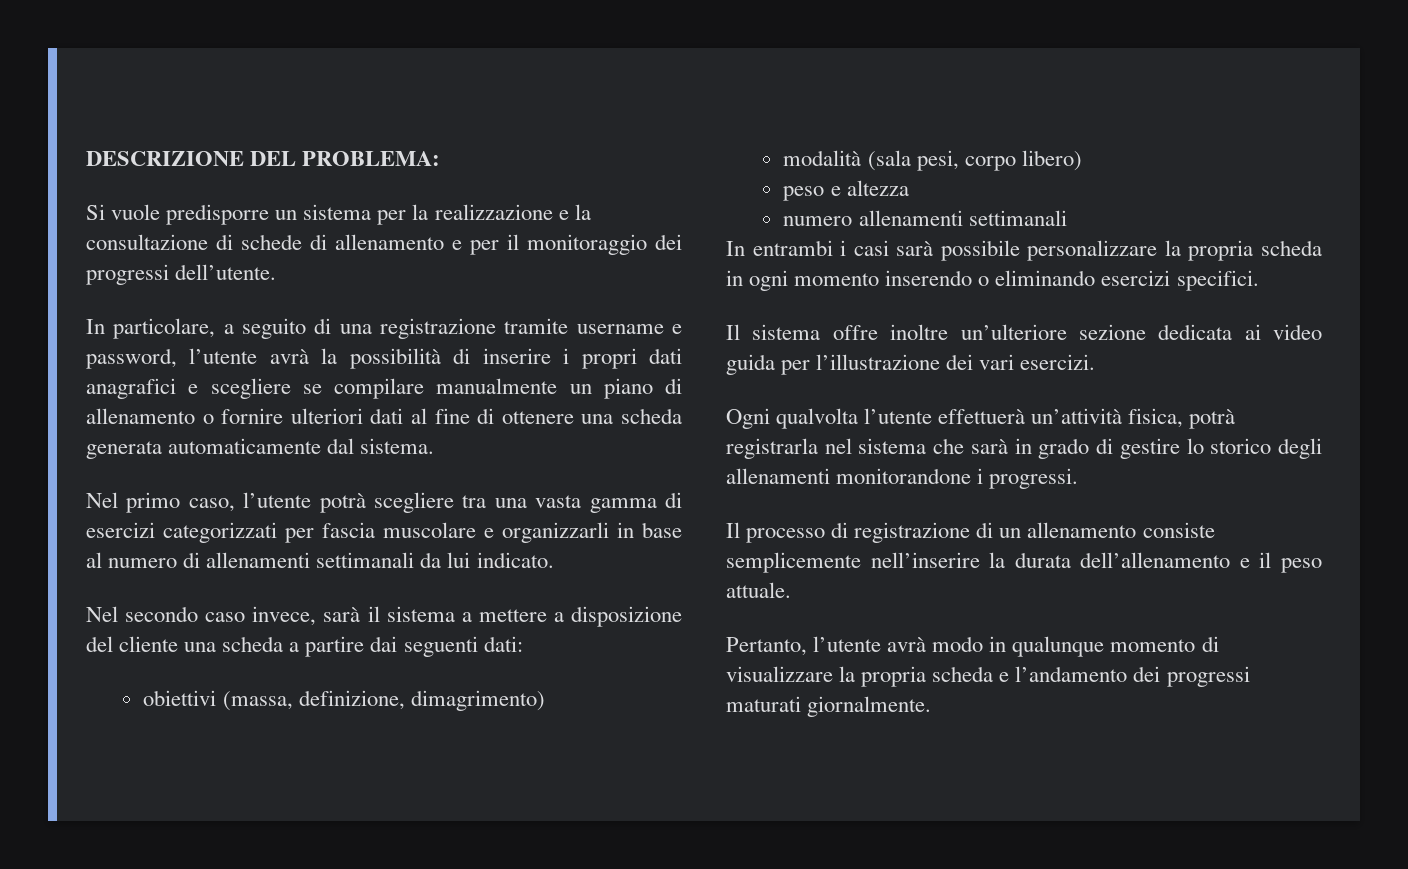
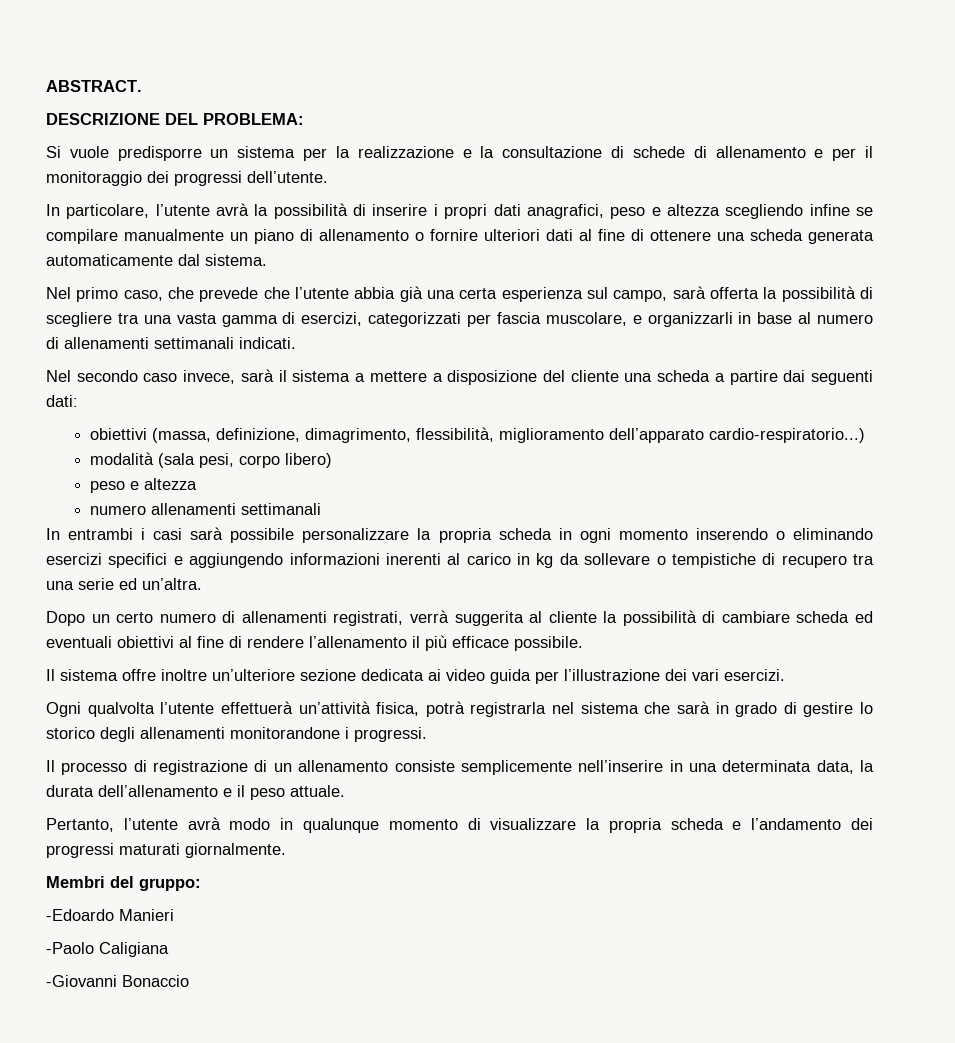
+ ABSTRACT.
- In particolare, a seguito di una registrazione tramite username e password, l’utente avrà la possibilità di inserire i propri dati anagrafici e scegliere se compilare manualmente un piano di allenamento o fornire ulteriori dati al fine di ottenere una scheda generata automaticamente dal sistema.
+ In particolare, l’utente avrà la possibilità di inserire i propri dati anagrafici, peso e altezza scegliendo infine se compilare manualmente un piano di allenamento o fornire ulteriori dati al fine di ottenere una scheda generata automaticamente dal sistema.
- Nel primo caso, l’utente potrà scegliere tra una vasta gamma di esercizi categorizzati per fascia muscolare e organizzarli in base al numero di allenamenti settimanali da lui indicato.
+ Nel primo caso, che prevede che l’utente abbia già una certa esperienza sul campo, sarà offerta la possibilità di scegliere tra una vasta gamma di esercizi, categorizzati per fascia muscolare, e organizzarli in base al numero di allenamenti settimanali indicati.
- obiettivi (massa, definizione, dimagrimento)
+ obiettivi (massa, definizione, dimagrimento, flessibilità, miglioramento dell’apparato cardio-respiratorio...)
- In entrambi i casi sarà possibile personalizzare la propria scheda in ogni momento inserendo o eliminando esercizi specifici.
+ In entrambi i casi sarà possibile personalizzare la propria scheda in ogni momento inserendo o eliminando esercizi specifici e aggiungendo informazioni inerenti al carico in kg da sollevare o tempistiche di recupero tra una serie ed un’altra.
+ Dopo un certo numero di allenamenti registrati, verrà suggerita al cliente la possibilità di cambiare scheda ed eventuali obiettivi al fine di rendere l’allenamento il più efficace possibile.
- Il processo di registrazione di un allenamento consiste semplicemente nell’inserire la durata dell’allenamento e il peso attuale.
+ Il processo di registrazione di un allenamento consiste semplicemente nell’inserire in una determinata data, la durata dell’allenamento e il peso attuale.
+ Membri del gruppo:
+ -Edoardo Manieri
+ -Paolo Caligiana
+ -Giovanni Bonaccio

